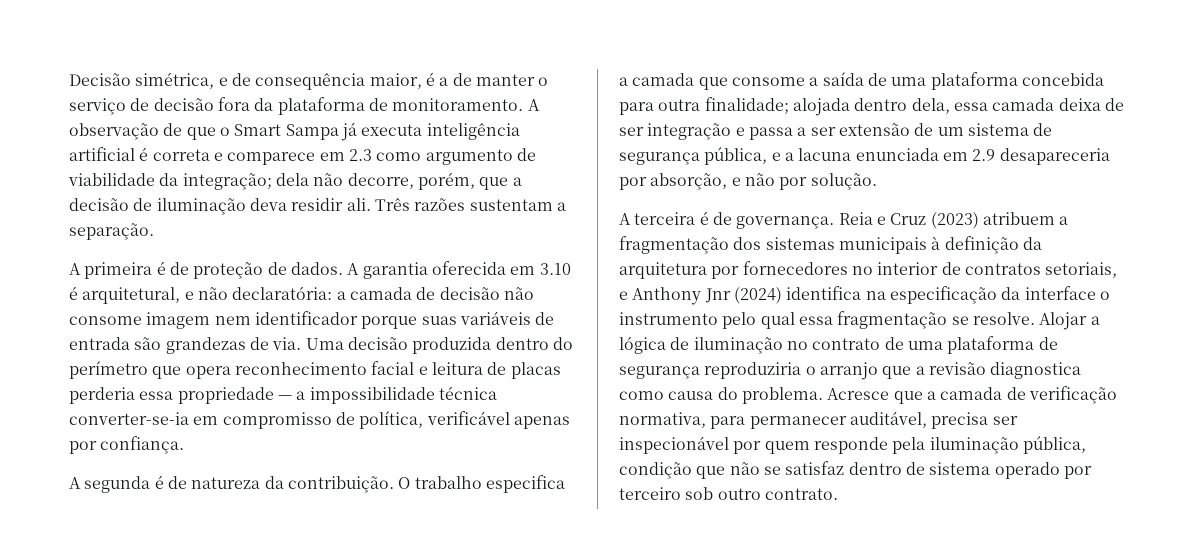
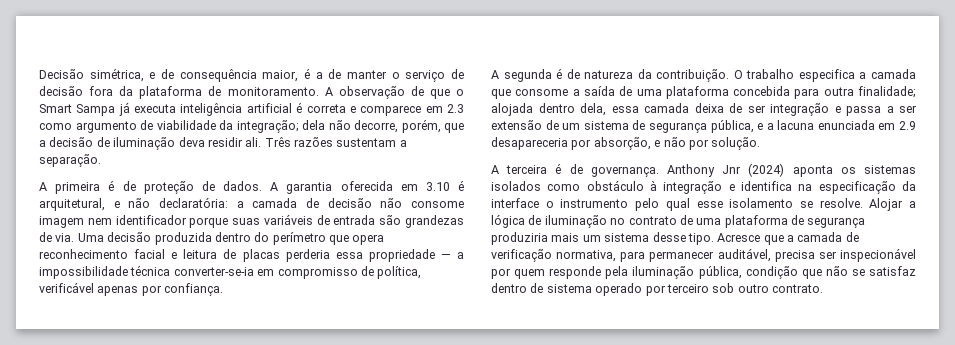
- Reia e Cruz (2023) atribuem a fragmentação dos sistemas municipais à definição da arquitetura por fornecedores no interior de contratos setoriais, e Anthony Jnr (2024) identifica na especificação da interface o instrumento pelo qual essa fragmentação se resolve.
+ Anthony Jnr (2024) aponta os sistemas isolados como obstáculo à integração e identifica na especificação da interface o instrumento pelo qual esse isolamento se resolve.
- Alojar a lógica de iluminação no contrato de uma plataforma de segurança reproduziria o arranjo que a revisão diagnostica como causa do problema.
+ Alojar a lógica de iluminação no contrato de uma plataforma de segurança produziria mais um sistema desse tipo.

